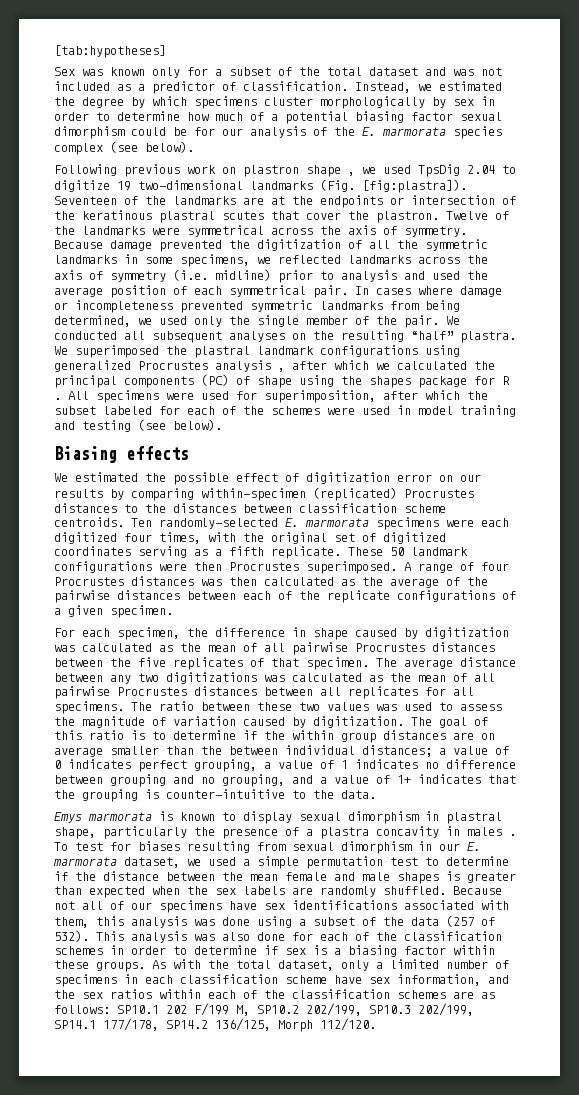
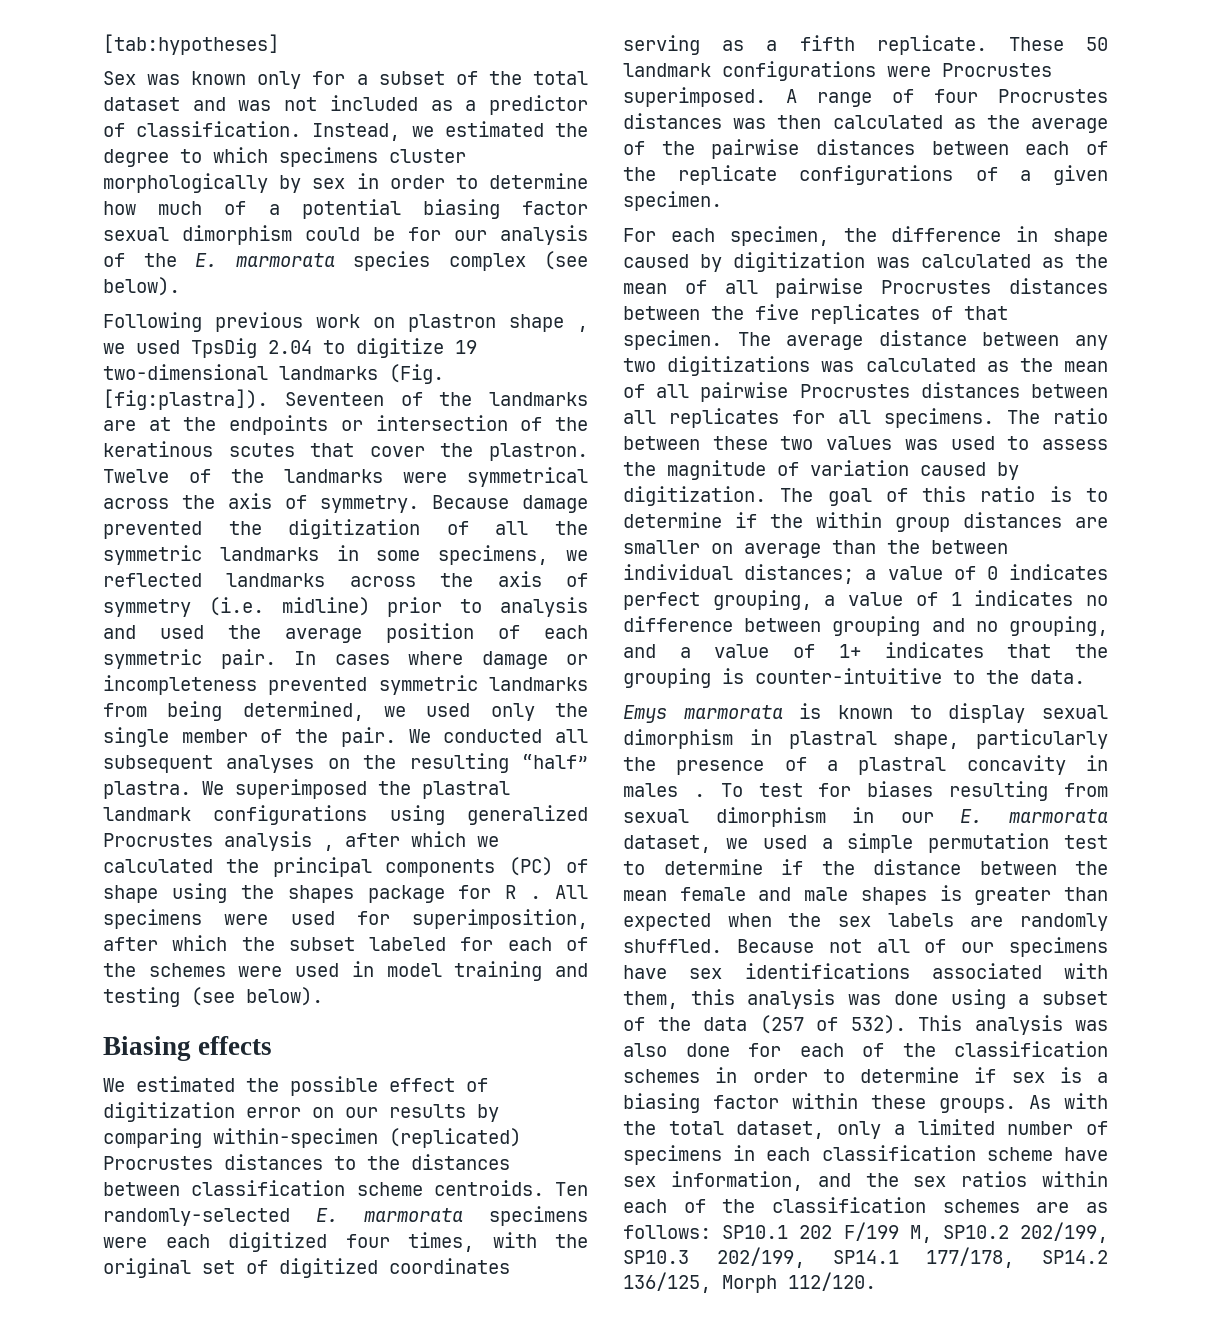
- Instead, we estimated the degree by which specimens cluster morphologically by sex in order to determine how much of a potential biasing factor sexual dimorphism could be for our analysis of the E. marmorata species complex (see below).
+ Instead, we estimated the degree to which specimens cluster morphologically by sex in order to determine how much of a potential biasing factor sexual dimorphism could be for our analysis of the E. marmorata species complex (see below).
- Seventeen of the landmarks are at the endpoints or intersection of the keratinous plastral scutes that cover the plastron.
+ Seventeen of the landmarks are at the endpoints or intersection of the keratinous scutes that cover the plastron.
- Because damage prevented the digitization of all the symmetric landmarks in some specimens, we reflected landmarks across the axis of symmetry (i.e. midline) prior to analysis and used the average position of each symmetrical pair.
+ Because damage prevented the digitization of all the symmetric landmarks in some specimens, we reflected landmarks across the axis of symmetry (i.e. midline) prior to analysis and used the average position of each symmetric pair.
- These 50 landmark configurations were then Procrustes superimposed.
+ These 50 landmark configurations were Procrustes superimposed.
- The goal of this ratio is to determine if the within group distances are on average smaller than the between individual distances; a value of 0 indicates perfect grouping, a value of 1 indicates no difference between grouping and no grouping, and a value of 1+ indicates that the grouping is counter-intuitive to the data.
+ The goal of this ratio is to determine if the within group distances are smaller on average than the between individual distances; a value of 0 indicates perfect grouping, a value of 1 indicates no difference between grouping and no grouping, and a value of 1+ indicates that the grouping is counter-intuitive to the data.
- Emys marmorata is known to display sexual dimorphism in plastral shape, particularly the presence of a plastra concavity in males .
+ Emys marmorata is known to display sexual dimorphism in plastral shape, particularly the presence of a plastral concavity in males .

